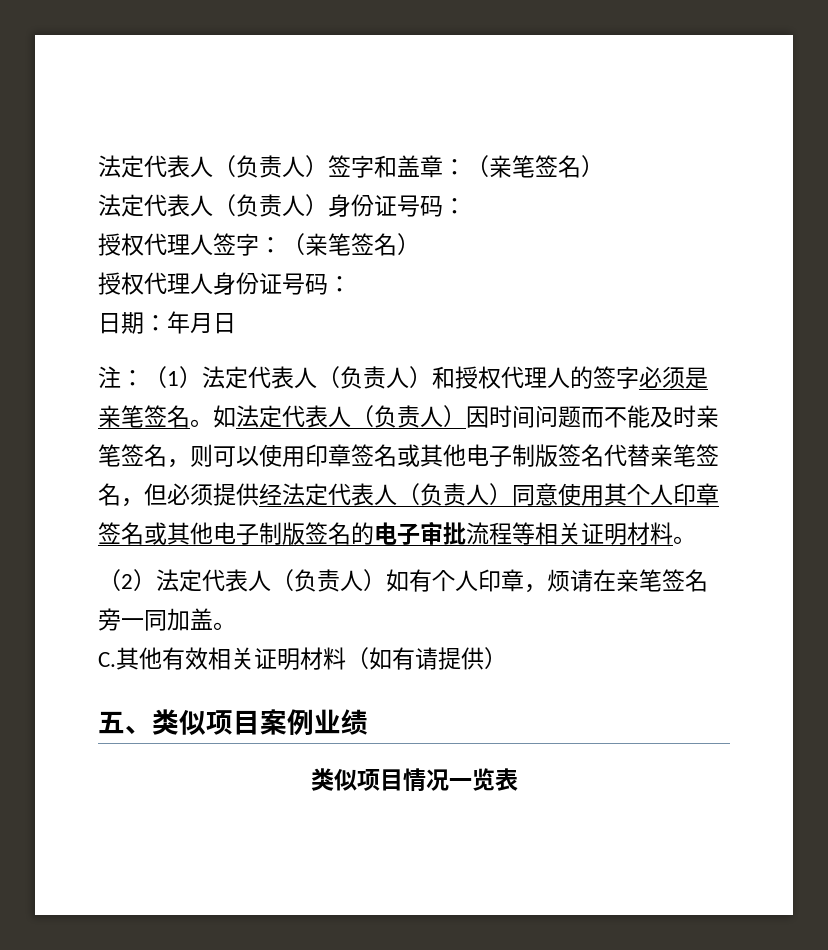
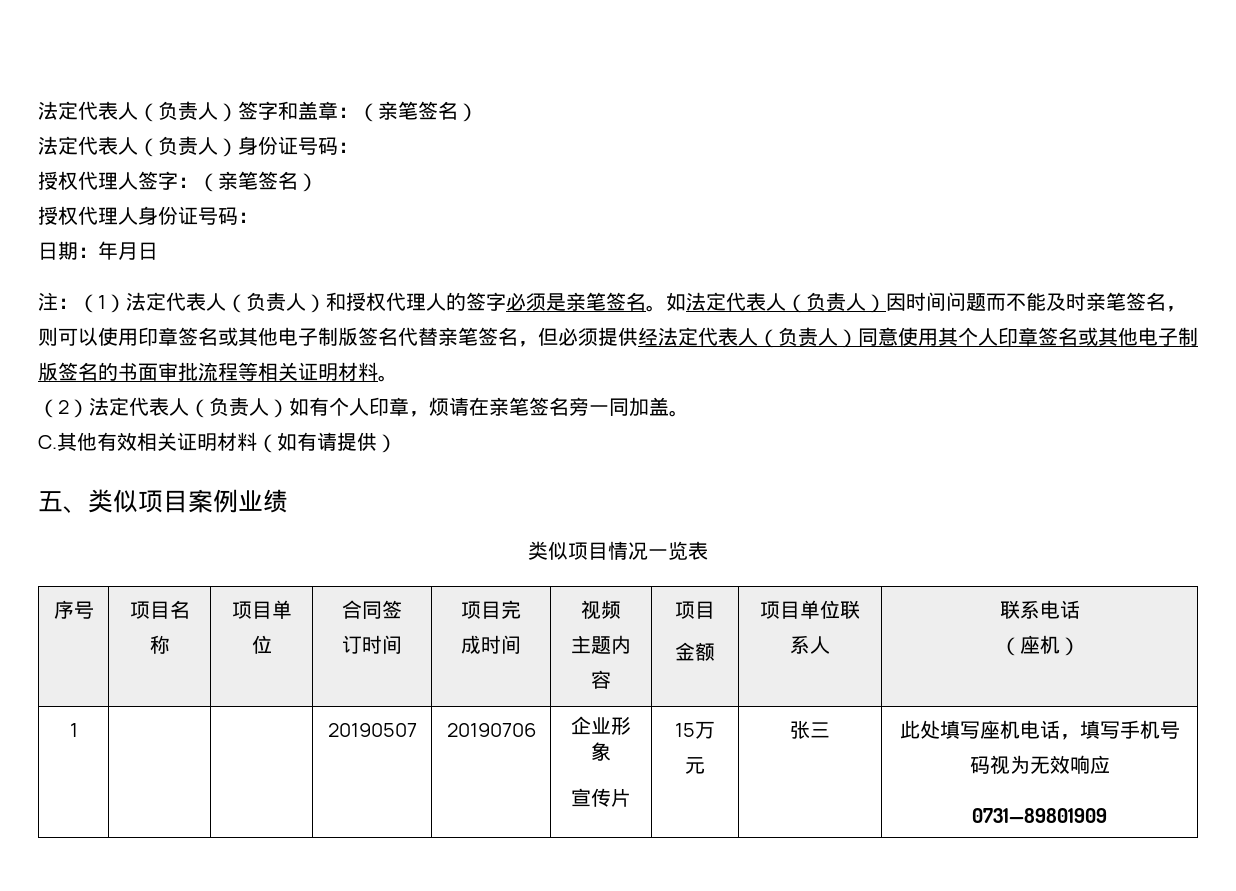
- 如法定代表人（负责人）因时间问题而不能及时亲笔签名，则可以使用印章签名或其他电子制版签名代替亲笔签名，但必须提供经法定代表人（负责人）同意使用其个人印章签名或其他电子制版签名的电子审批流程等相关证明材料。
+ 如法定代表人（负责人）因时间问题而不能及时亲笔签名，则可以使用印章签名或其他电子制版签名代替亲笔签名，但必须提供经法定代表人（负责人）同意使用其个人印章签名或其他电子制版签名的书面审批流程等相关证明材料。
+ 序号 | 项目名称 | 项目单位 | 合同签
+ 订时间 | 项目完
+ 成时间 | 视频
+ 主题内容 | 项目
+ 金额 | 项目单位联系人 | 联系电话
+ （座机）
+ 1 | | | 20190507 | 20190706 | 企业形象
+ 宣传片 | 15万元 | 张三 | 此处填写座机电话，填写手机号码视为无效响应
+ 0731—89801909

